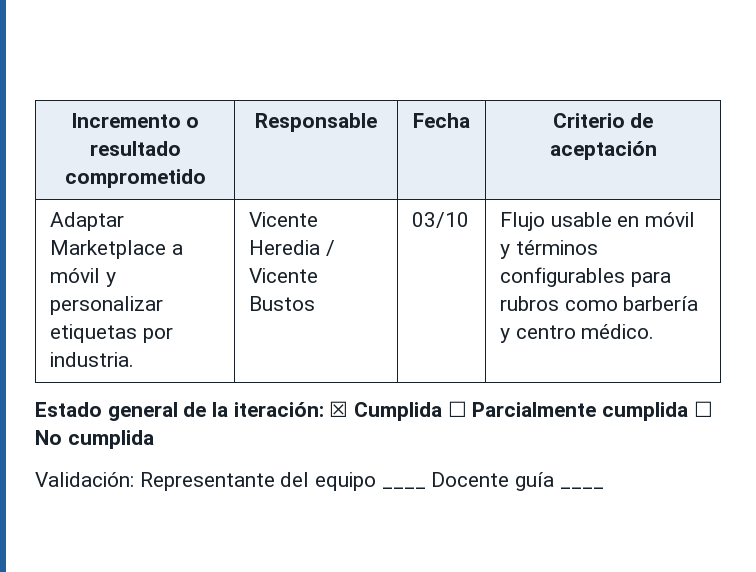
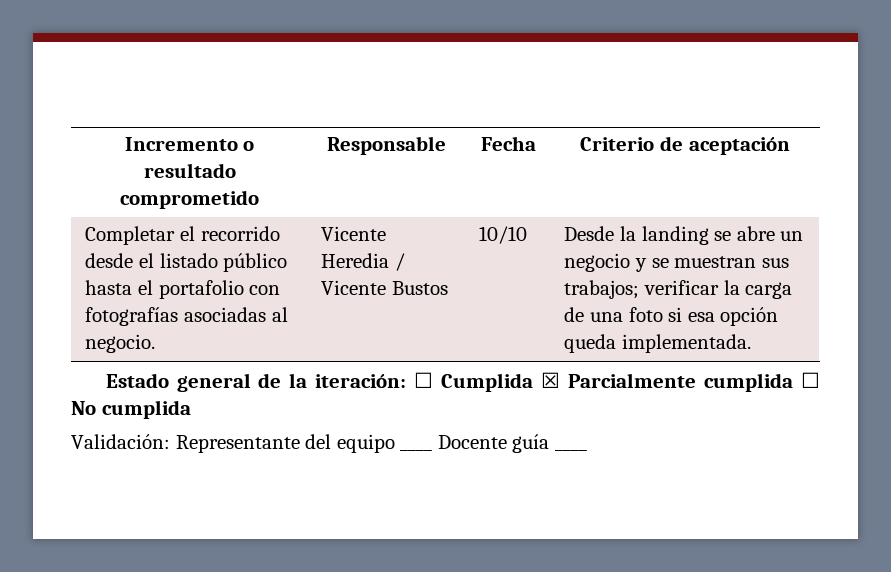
- Adaptar Marketplace a móvil y personalizar etiquetas por industria.
+ Completar el recorrido desde el listado público hasta el portafolio con fotografías asociadas al negocio.
- 03/10 | Flujo usable en móvil y términos configurables para rubros como barbería y centro médico.
+ 10/10 | Desde la landing se abre un negocio y se muestran sus trabajos; verificar la carga de una foto si esa opción queda implementada.
- Estado general de la iteración: ☒ Cumplida ☐ Parcialmente cumplida ☐ No cumplida
+ Estado general de la iteración: ☐ Cumplida ☒ Parcialmente cumplida ☐ No cumplida

